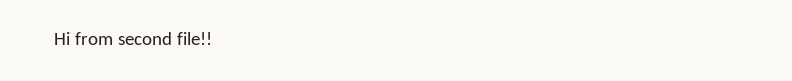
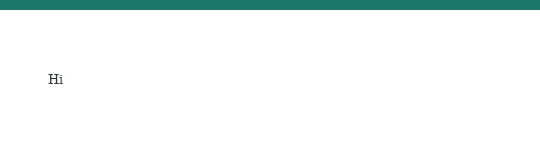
- Hi from second file!!
+ Hi

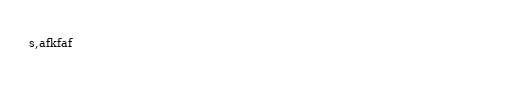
- Hi
+ s,afkfaf

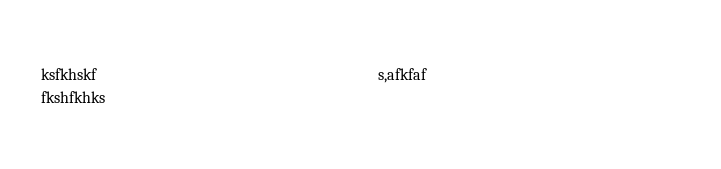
+ ksfkhskf
+ fkshfkhks

